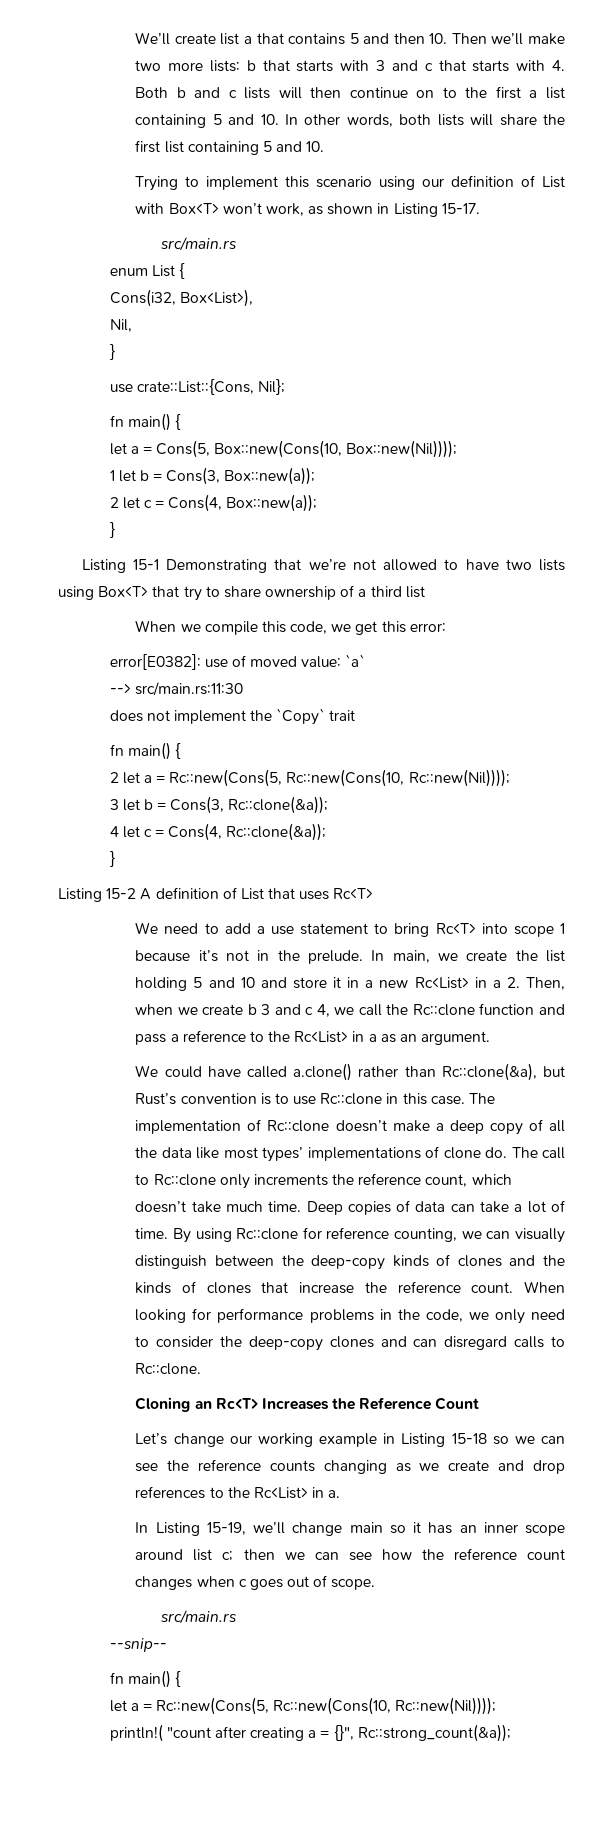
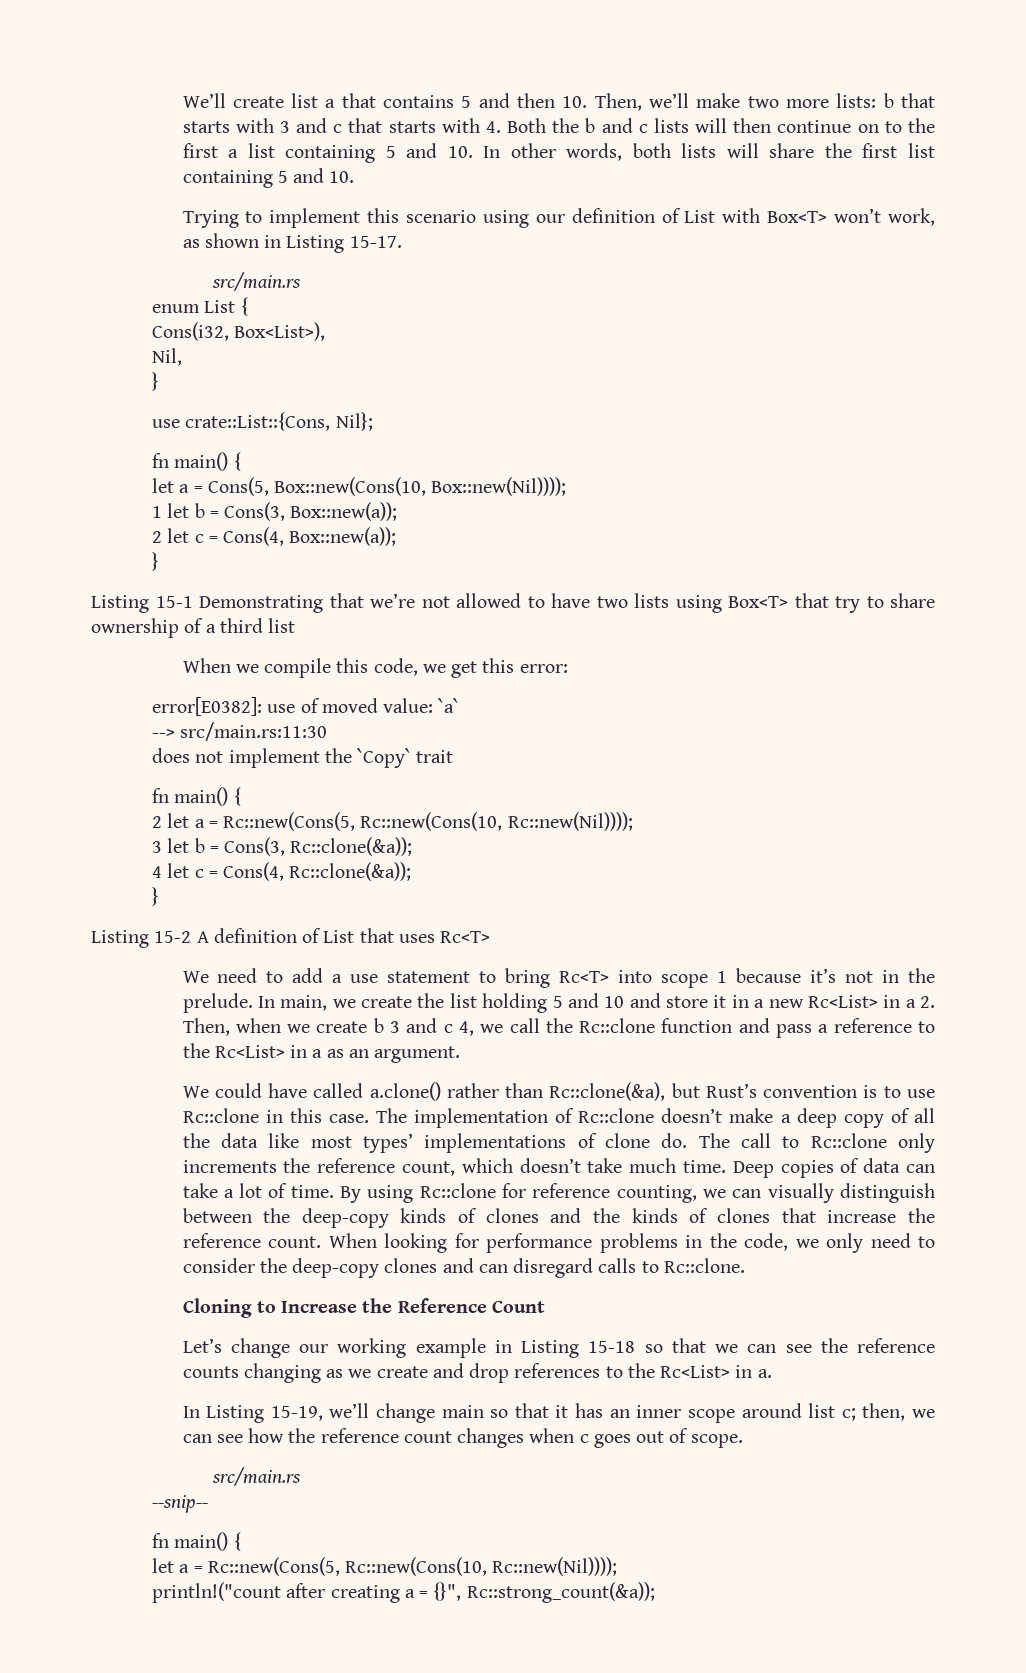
- We’ll create list a that contains 5 and then 10. Then we’ll make two more lists: b that starts with 3 and c that starts with 4. Both b and c lists will then continue on to the first a list containing 5 and 10. In other words, both lists will share the first list containing 5 and 10.
+ We’ll create list a that contains 5 and then 10. Then, we’ll make two more lists: b that starts with 3 and c that starts with 4. Both the b and c lists will then continue on to the first a list containing 5 and 10. In other words, both lists will share the first list containing 5 and 10.
- Cloning an Rc<T> Increases the Reference Count
+ Cloning to Increase the Reference Count
- Let’s change our working example in Listing 15-18 so we can see the reference counts changing as we create and drop references to the Rc<List> in a.
+ Let’s change our working example in Listing 15-18 so that we can see the reference counts changing as we create and drop references to the Rc<List> in a.
- In Listing 15-19, we’ll change main so it has an inner scope around list c; then we can see how the reference count changes when c goes out of scope.
+ In Listing 15-19, we’ll change main so that it has an inner scope around list c; then, we can see how the reference count changes when c goes out of scope.
- println!( "count after creating a = {}", Rc::strong_count(&a));
+ println!("count after creating a = {}", Rc::strong_count(&a));

